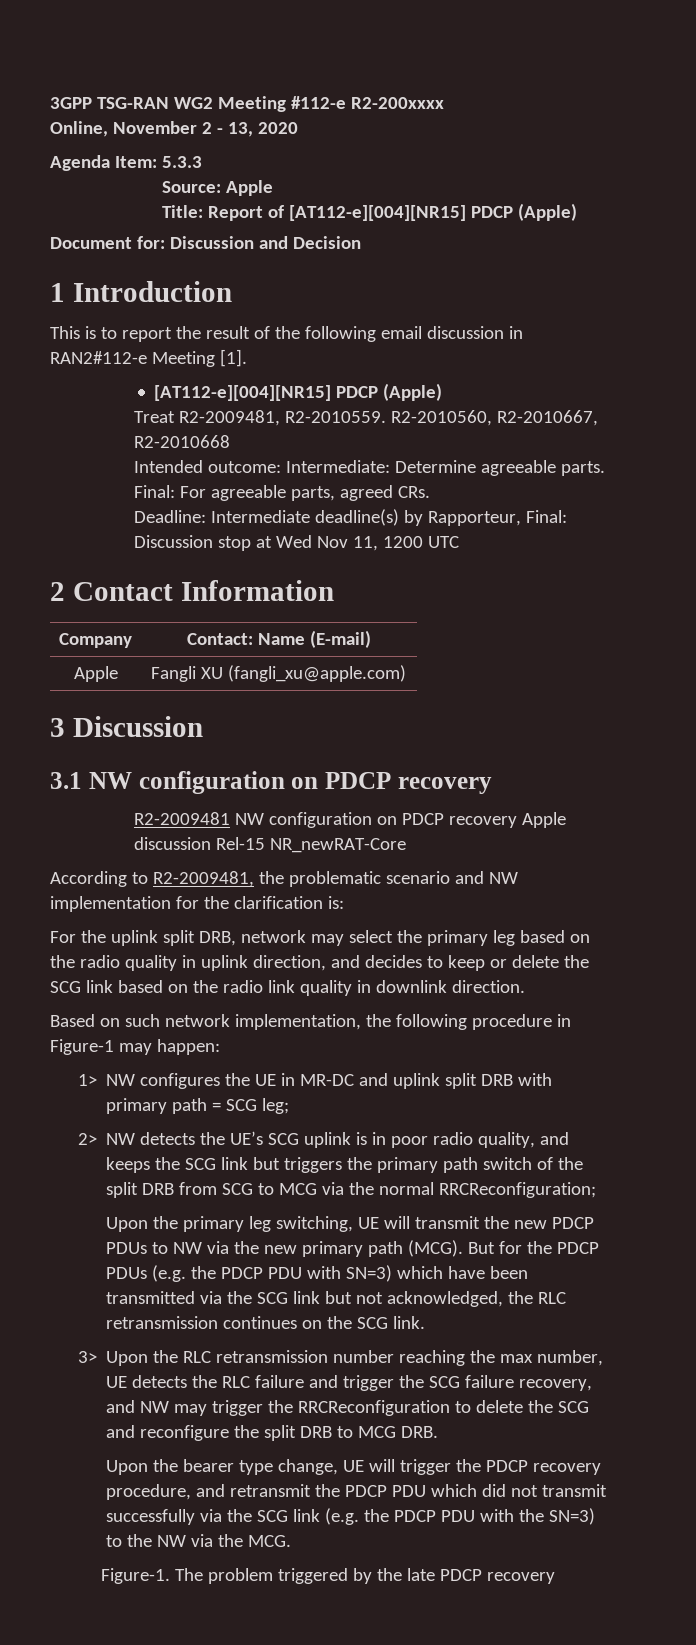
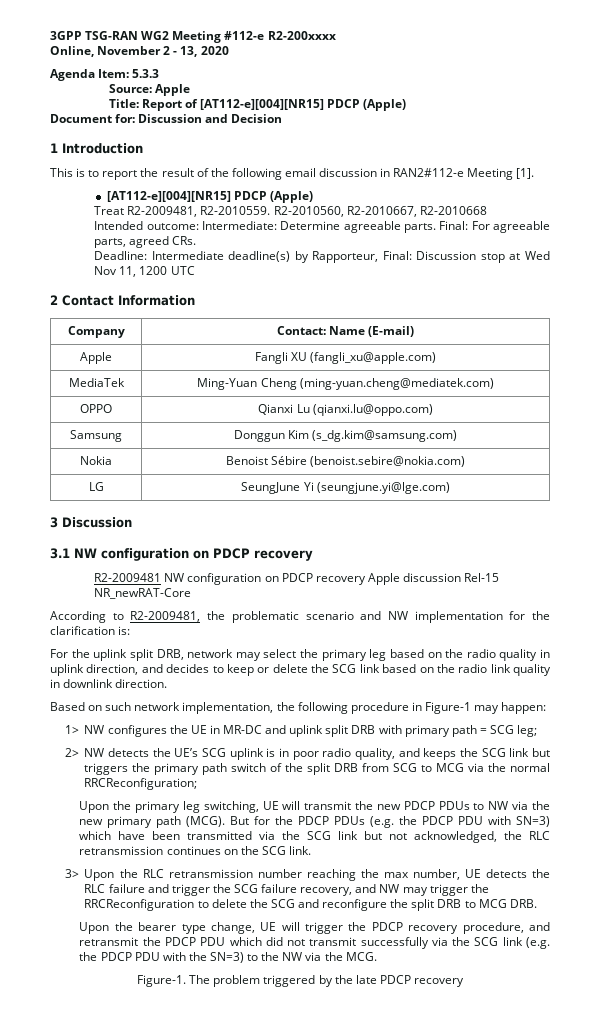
+ MediaTek | Ming-Yuan Cheng (ming-yuan.cheng@mediatek.com)
+ OPPO | Qianxi Lu (qianxi.lu@oppo.com)
+ Samsung | Donggun Kim (s_dg.kim@samsung.com)
+ Nokia | Benoist Sébire (benoist.sebire@nokia.com)
+ LG | SeungJune Yi (seungjune.yi@lge.com)

